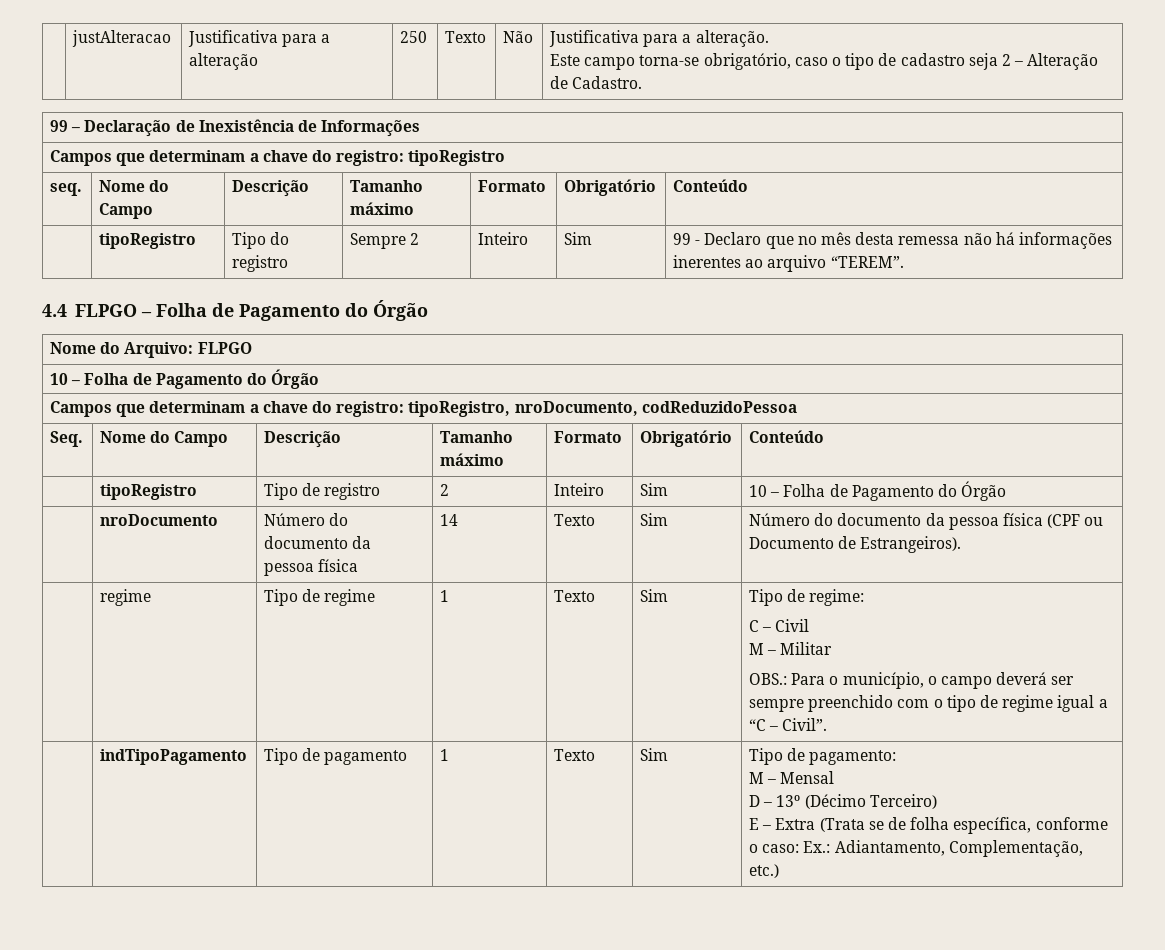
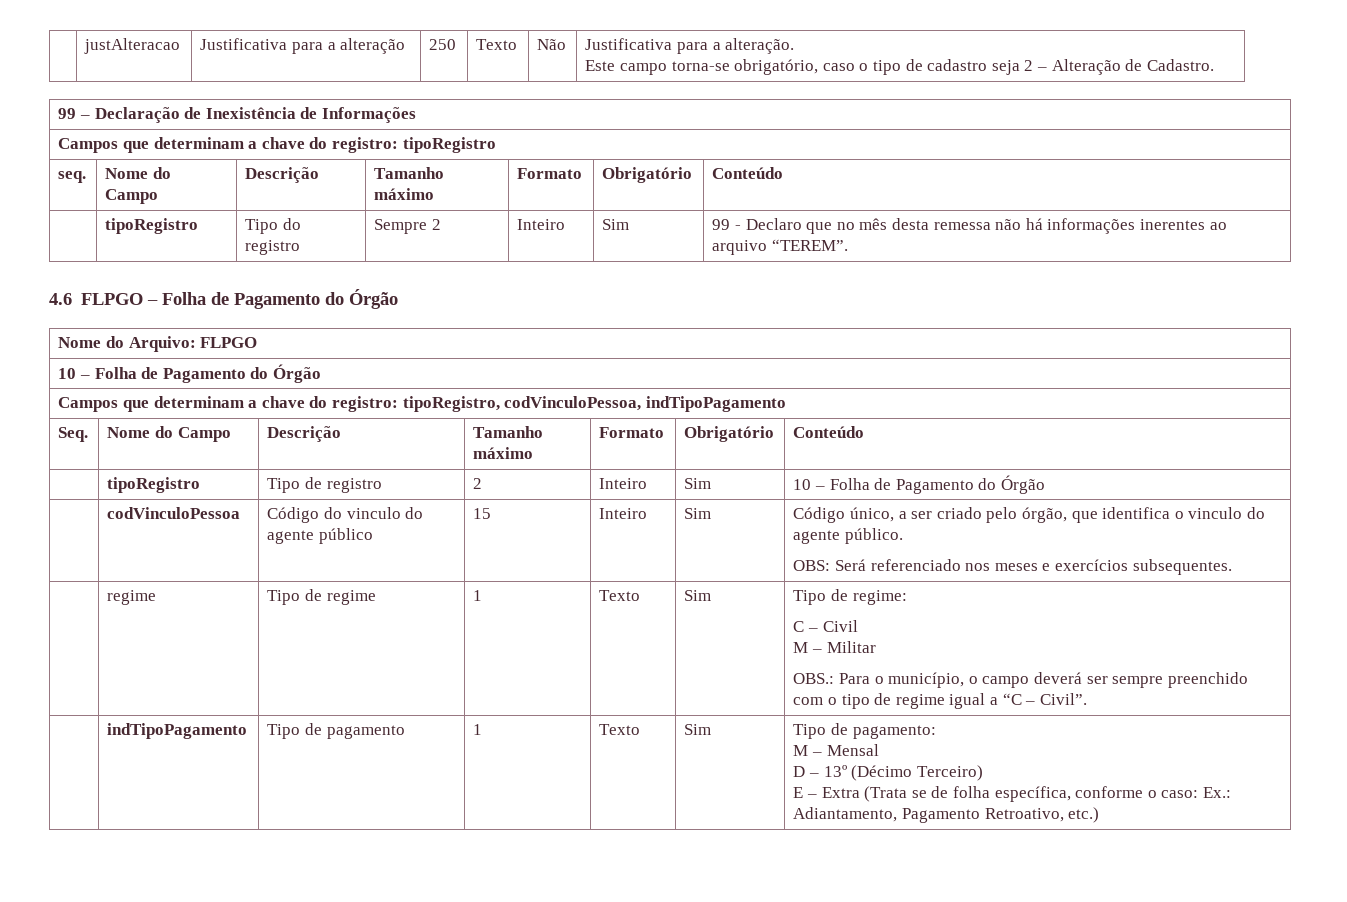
- 4.4 FLPGO – Folha de Pagamento do Órgão
+ 4.6 FLPGO – Folha de Pagamento do Órgão
- Campos que determinam a chave do registro: tipoRegistro, nroDocumento, codReduzidoPessoa
+ Campos que determinam a chave do registro: tipoRegistro, codVinculoPessoa, indTipoPagamento
- | nroDocumento | Número do documento da pessoa física | 14 | Texto | Sim | Número do documento da pessoa física (CPF ou Documento de Estrangeiros).
+ | codVinculoPessoa | Código do vinculo do agente público | 15 | Inteiro | Sim | Código único, a ser criado pelo órgão, que identifica o vinculo do agente público.
+ OBS: Será referenciado nos meses e exercícios subsequentes.
  | indTipoPagamento | Tipo de pagamento | 1 | Texto | Sim | Tipo de pagamento:
  M – Mensal
  D – 13º (Décimo Terceiro)
- E – Extra (Trata se de folha específica, conforme o caso: Ex.: Adiantamento, Complementação, etc.)
+ E – Extra (Trata se de folha específica, conforme o caso: Ex.: Adiantamento, Pagamento Retroativo, etc.)

